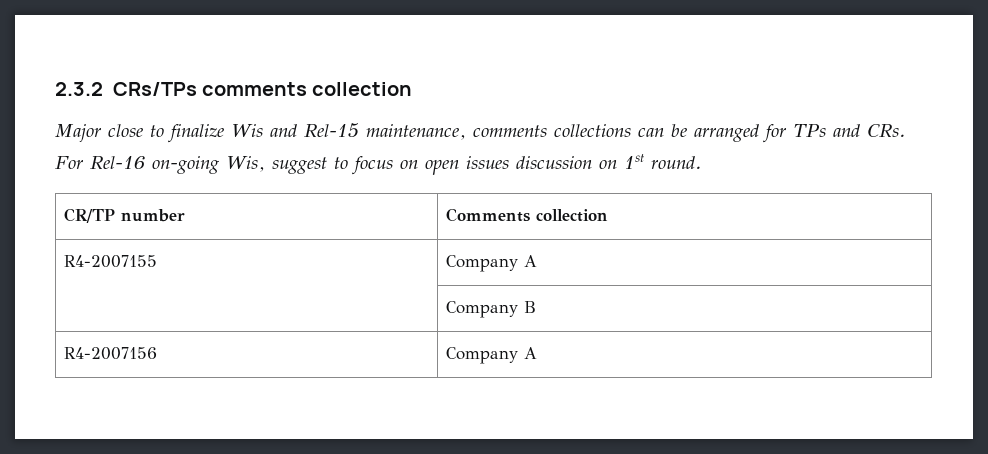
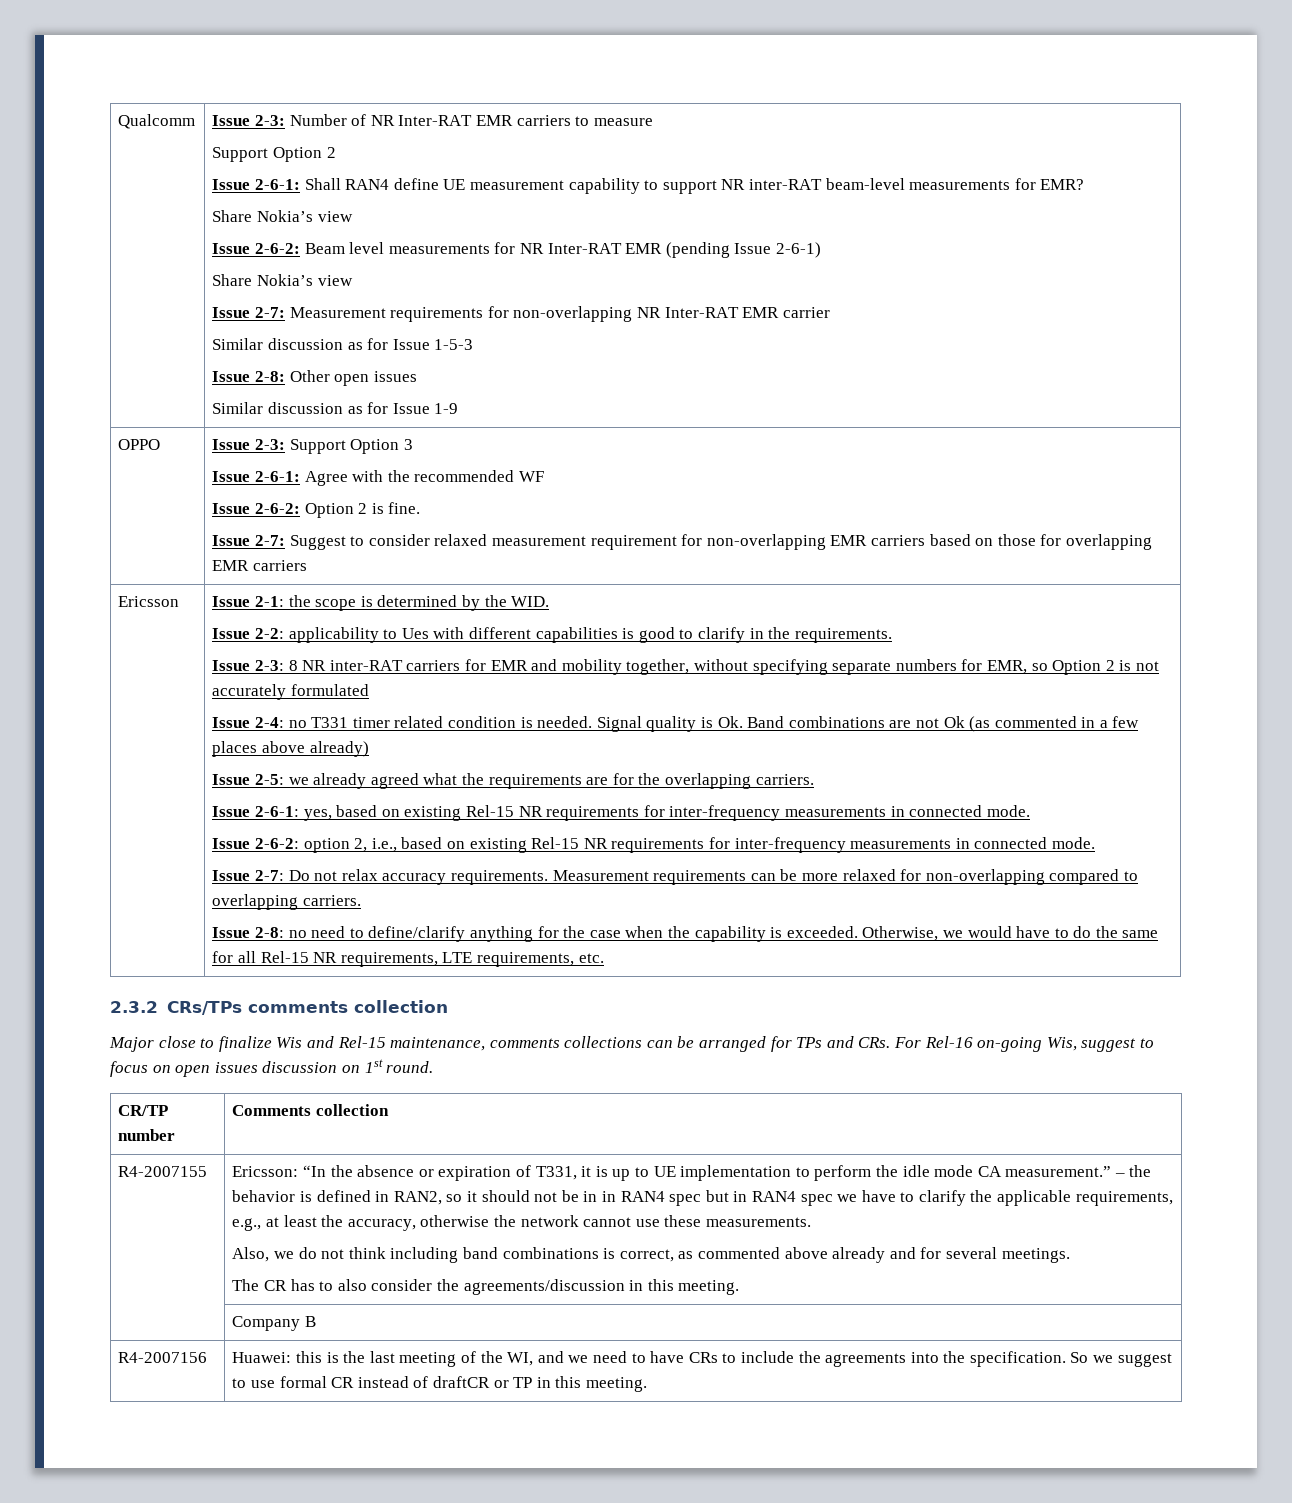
+ Qualcomm | Issue 2-3: Number of NR Inter-RAT EMR carriers to measure
+ Support Option 2
+ Issue 2-6-1: Shall RAN4 define UE measurement capability to support NR inter-RAT beam-level measurements for EMR?
+ Share Nokia’s view
+ Issue 2-6-2: Beam level measurements for NR Inter-RAT EMR (pending Issue 2-6-1)
+ Share Nokia’s view
+ Issue 2-7: Measurement requirements for non-overlapping NR Inter-RAT EMR carrier
+ Similar discussion as for Issue 1-5-3
+ Issue 2-8: Other open issues
+ Similar discussion as for Issue 1-9
+ OPPO | Issue 2-3: Support Option 3
+ Issue 2-6-1: Agree with the recommended WF
+ Issue 2-6-2: Option 2 is fine.
+ Issue 2-7: Suggest to consider relaxed measurement requirement for non-overlapping EMR carriers based on those for overlapping EMR carriers
+ Ericsson | Issue 2-1: the scope is determined by the WID.
+ Issue 2-2: applicability to Ues with different capabilities is good to clarify in the requirements.
+ Issue 2-3: 8 NR inter-RAT carriers for EMR and mobility together, without specifying separate numbers for EMR, so Option 2 is not accurately formulated
+ Issue 2-4: no T331 timer related condition is needed. Signal quality is Ok. Band combinations are not Ok (as commented in a few places above already)
+ Issue 2-5: we already agreed what the requirements are for the overlapping carriers.
+ Issue 2-6-1: yes, based on existing Rel-15 NR requirements for inter-frequency measurements in connected mode.
+ Issue 2-6-2: option 2, i.e., based on existing Rel-15 NR requirements for inter-frequency measurements in connected mode.
+ Issue 2-7: Do not relax accuracy requirements. Measurement requirements can be more relaxed for non-overlapping compared to overlapping carriers.
+ Issue 2-8: no need to define/clarify anything for the case when the capability is exceeded. Otherwise, we would have to do the same for all Rel-15 NR requirements, LTE requirements, etc.
- R4-2007155 | Company A
+ R4-2007155 | Ericsson: “In the absence or expiration of T331, it is up to UE implementation to perform the idle mode CA measurement.” – the behavior is defined in RAN2, so it should not be in in RAN4 spec but in RAN4 spec we have to clarify the applicable requirements, e.g., at least the accuracy, otherwise the network cannot use these measurements.
+ Also, we do not think including band combinations is correct, as commented above already and for several meetings.
+ The CR has to also consider the agreements/discussion in this meeting.
  | Company B
- R4-2007156 | Company A
+ R4-2007156 | Huawei: this is the last meeting of the WI, and we need to have CRs to include the agreements into the specification. So we suggest to use formal CR instead of draftCR or TP in this meeting.

